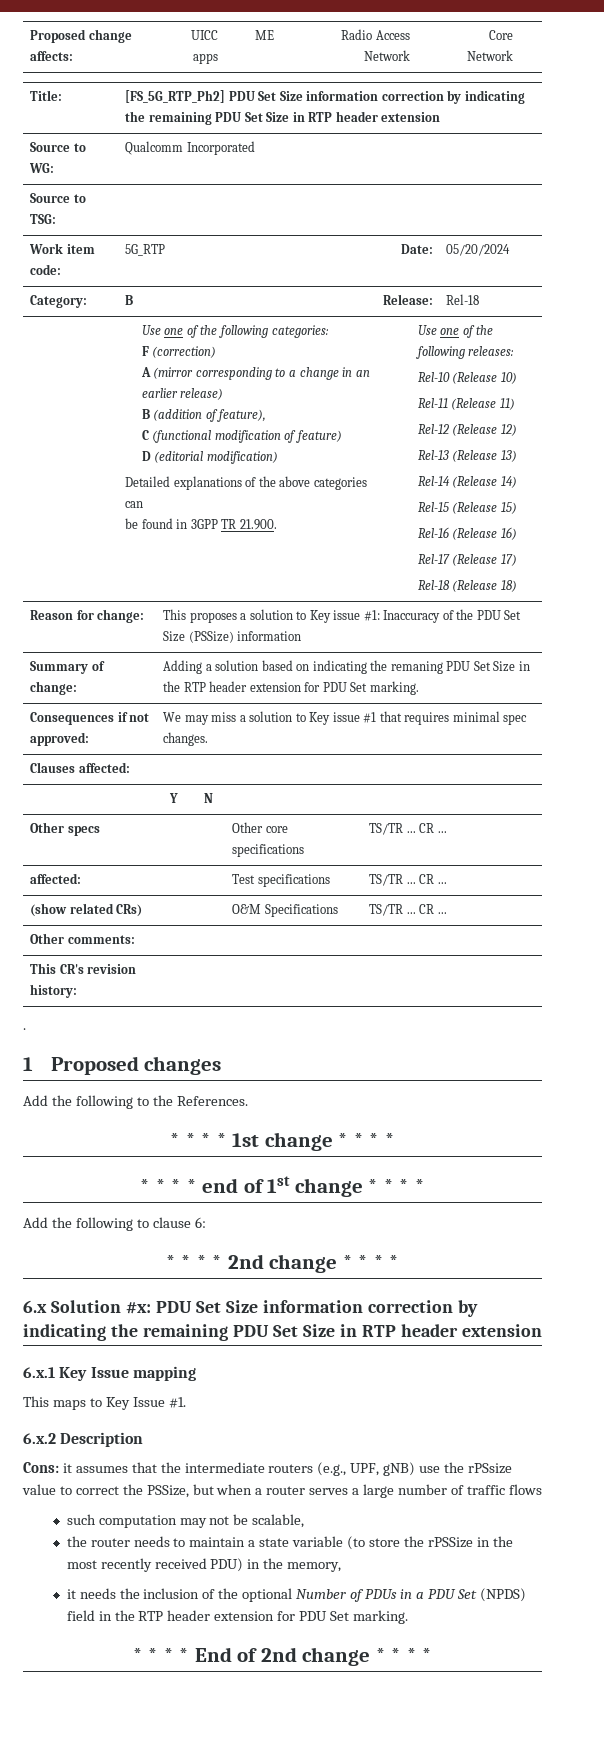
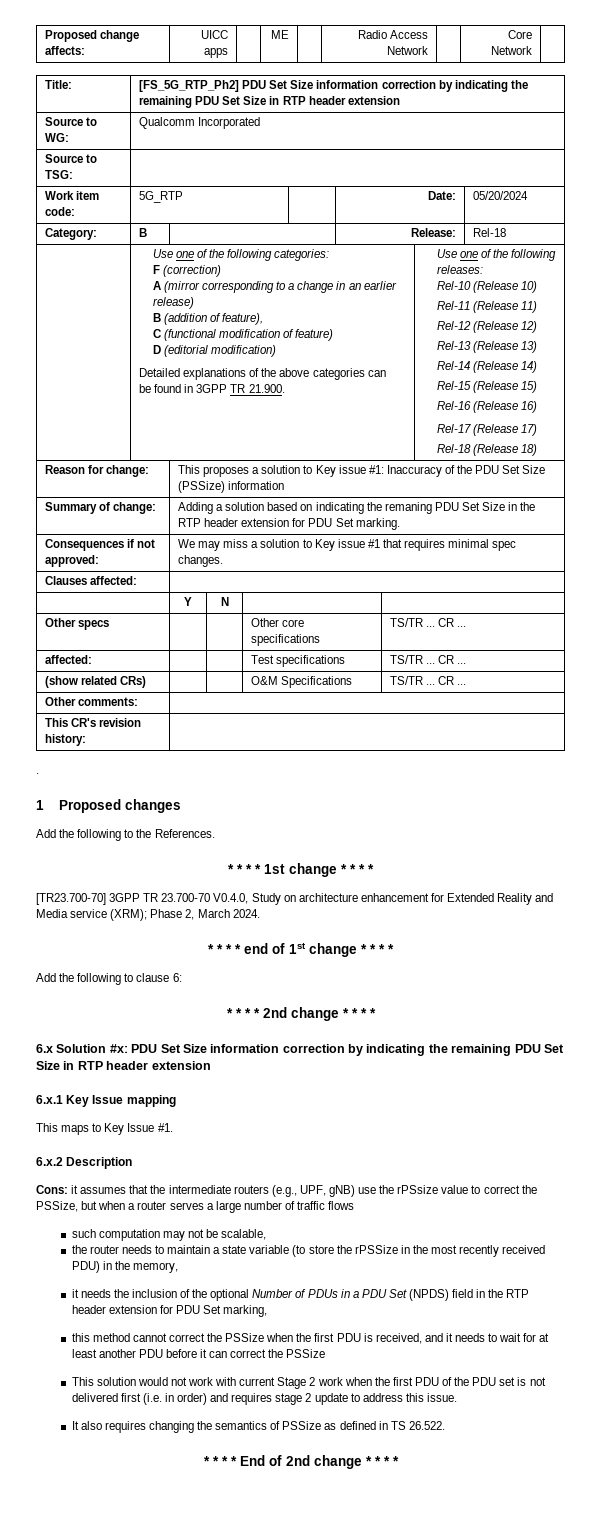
+ [TR23.700-70] 3GPP TR 23.700-70 V0.4.0, Study on architecture enhancement for Extended Reality and Media service (XRM); Phase 2, March 2024.
- it needs the inclusion of the optional Number of PDUs in a PDU Set (NPDS) field in the RTP header extension for PDU Set marking.
+ it needs the inclusion of the optional Number of PDUs in a PDU Set (NPDS) field in the RTP header extension for PDU Set marking,
+ this method cannot correct the PSSize when the first PDU is received, and it needs to wait for at least another PDU before it can correct the PSSize
+ This solution would not work with current Stage 2 work when the first PDU of the PDU set is not delivered first (i.e. in order) and requires stage 2 update to address this issue.
+ It also requires changing the semantics of PSSize as defined in TS 26.522.

